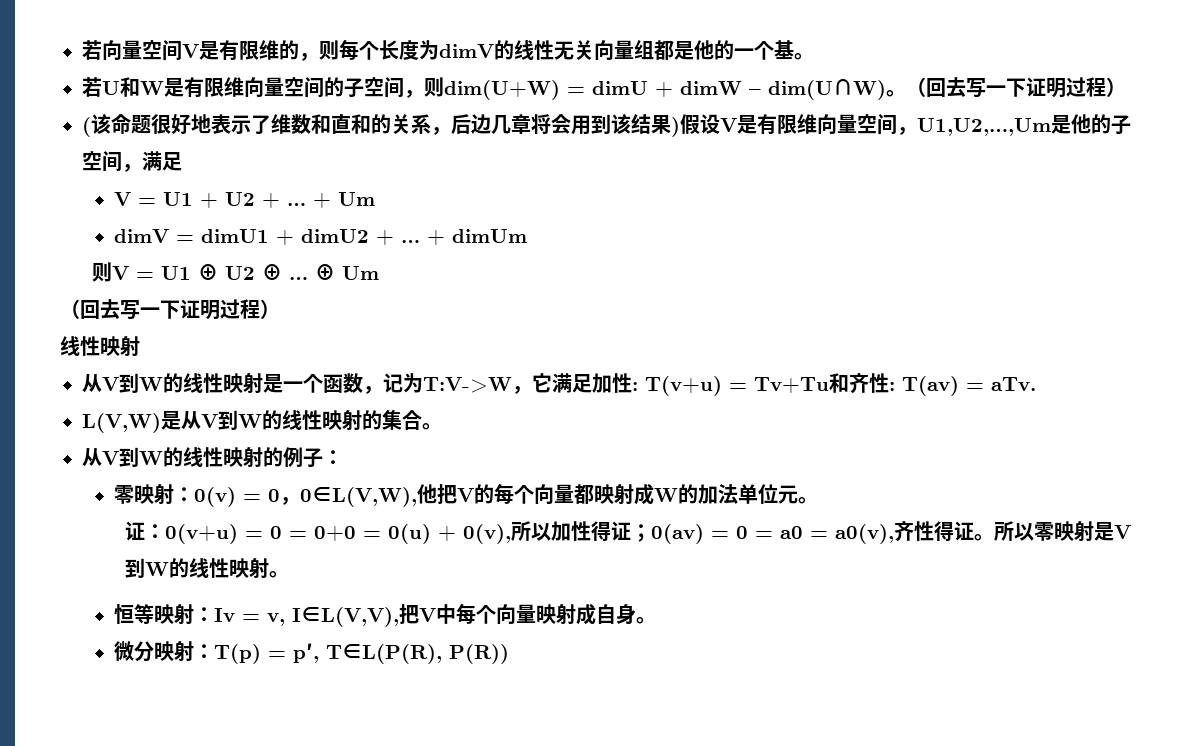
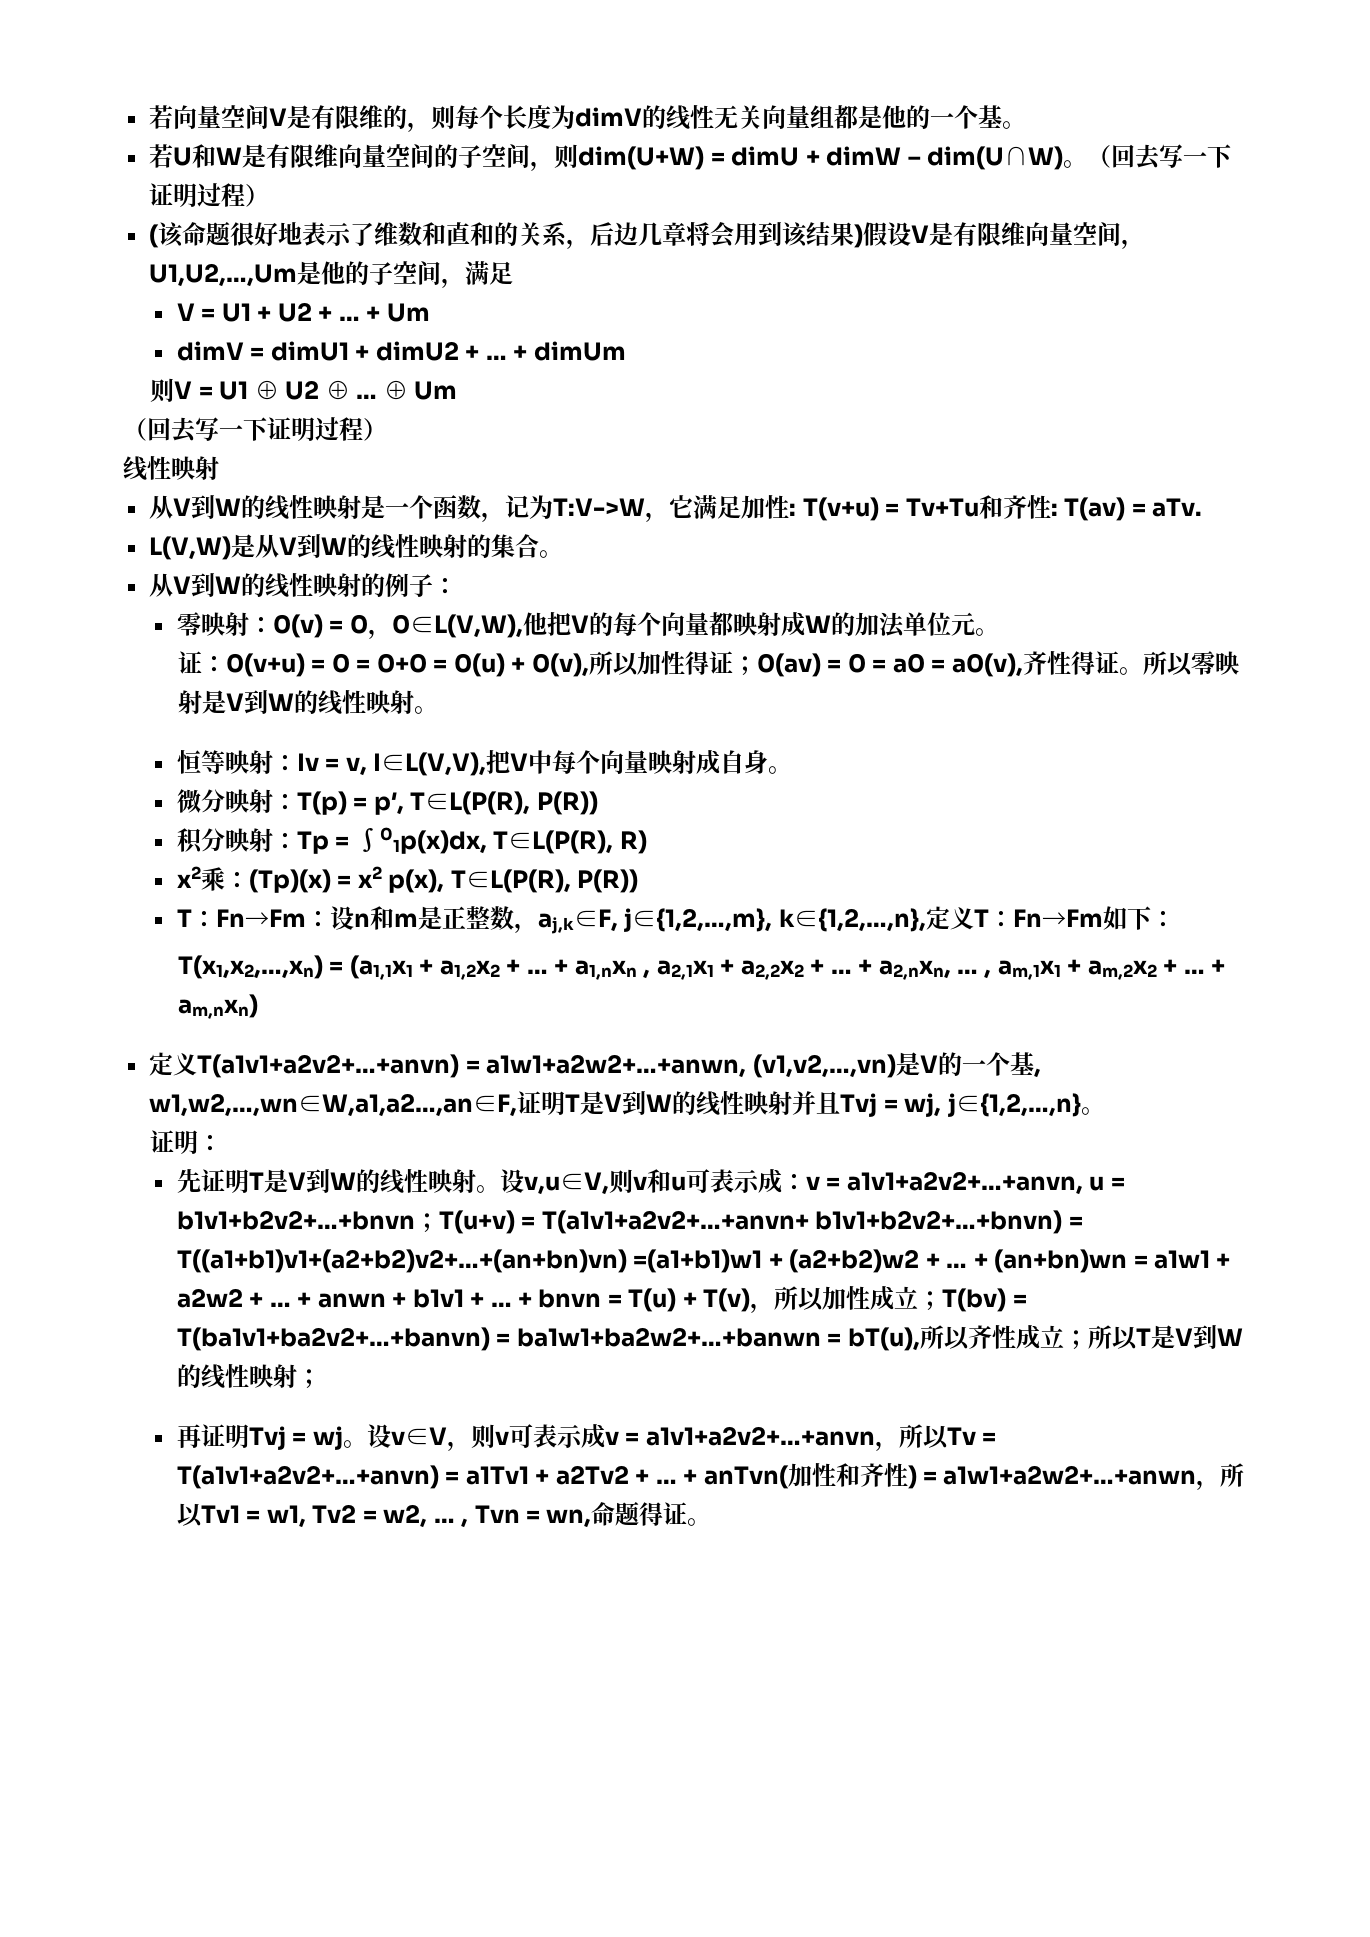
+ 积分映射：Tp = ∫01p(x)dx, T∈L(P(R), R)
+ x2乘：(Tp)(x) = x2 p(x), T∈L(P(R), P(R))
+ T：Fn→Fm：设n和m是正整数，aj,k∈F, j∈{1,2,…,m}, k∈{1,2,…,n},定义T：Fn→Fm如下：
+ T(x1,x2,…,xn) = (a1,1x1 + a1,2x2 + … + a1,nxn , a2,1x1 + a2,2x2 + … + a2,nxn, … , am,1x1 + am,2x2 + … + am,nxn)
+ 定义T(a1v1+a2v2+…+anvn) = a1w1+a2w2+…+anwn, (v1,v2,…,vn)是V的一个基, w1,w2,…,wn∈W,a1,a2…,an∈F,证明T是V到W的线性映射并且Tvj = wj, j∈{1,2,…,n}。
+ 证明：
+ 先证明T是V到W的线性映射。设v,u∈V,则v和u可表示成：v = a1v1+a2v2+…+anvn, u = b1v1+b2v2+…+bnvn；T(u+v) = T(a1v1+a2v2+…+anvn+ b1v1+b2v2+…+bnvn) = T((a1+b1)v1+(a2+b2)v2+…+(an+bn)vn) =(a1+b1)w1 + (a2+b2)w2 + … + (an+bn)wn = a1w1 + a2w2 + … + anwn + b1v1 + … + bnvn = T(u) + T(v)，所以加性成立；T(bv) = T(ba1v1+ba2v2+…+banvn) = ba1w1+ba2w2+…+banwn = bT(u),所以齐性成立；所以T是V到W的线性映射；
+ 再证明Tvj = wj。设v∈V，则v可表示成v = a1v1+a2v2+…+anvn，所以Tv = T(a1v1+a2v2+…+anvn) = a1Tv1 + a2Tv2 + … + anTvn(加性和齐性) = a1w1+a2w2+…+anwn，所以Tv1 = w1, Tv2 = w2, … , Tvn = wn,命题得证。

